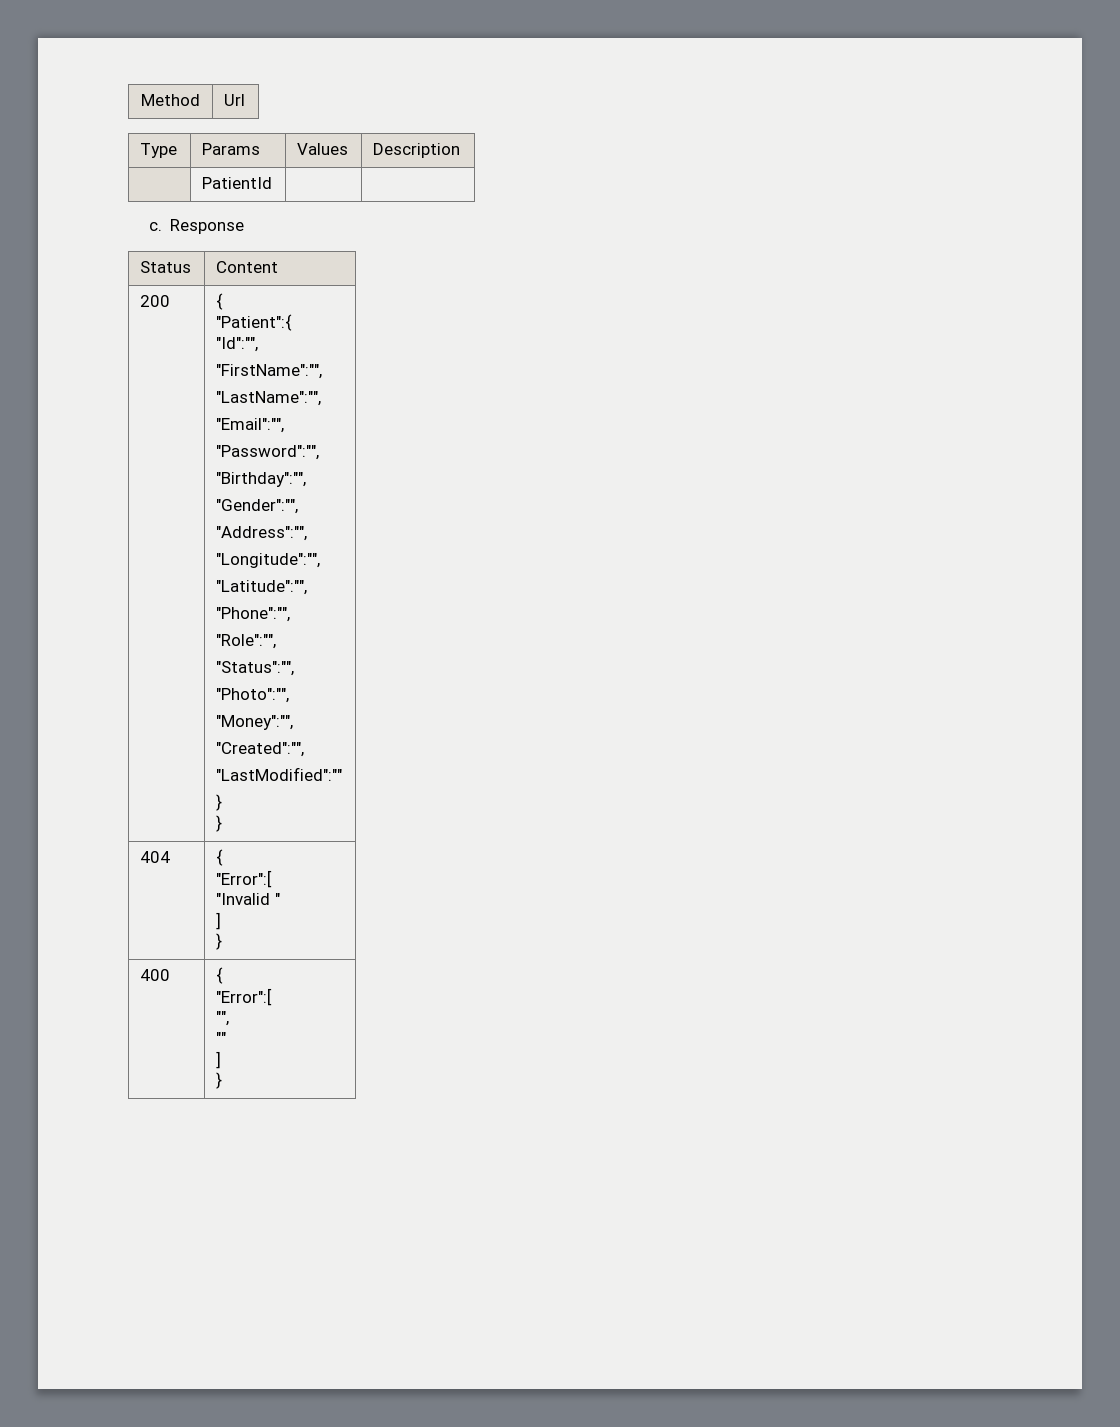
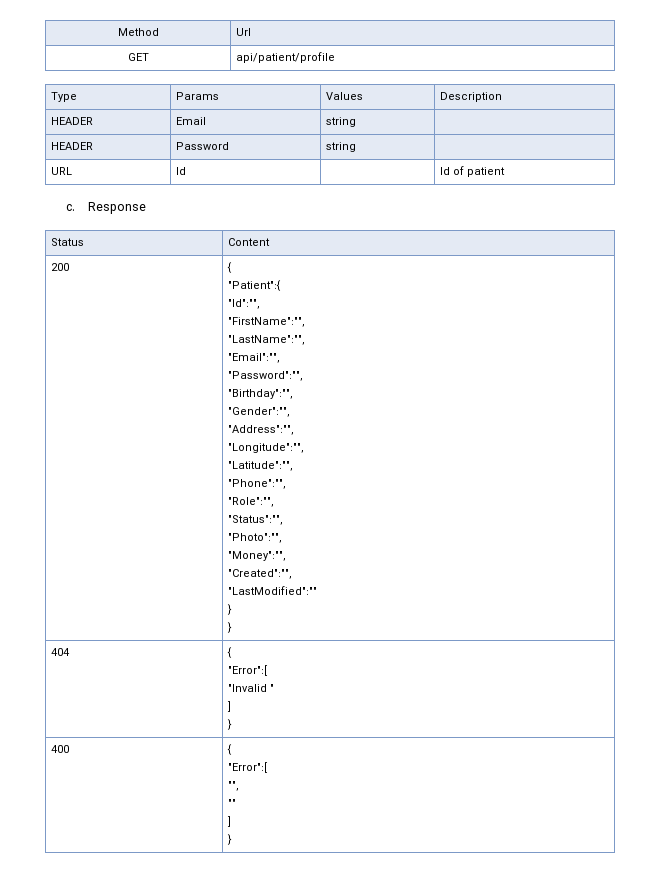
+ GET | api/patient/profile
- | PatientId | |
+ HEADER | Email | string |
+ HEADER | Password | string |
+ URL | Id | | Id of patient

